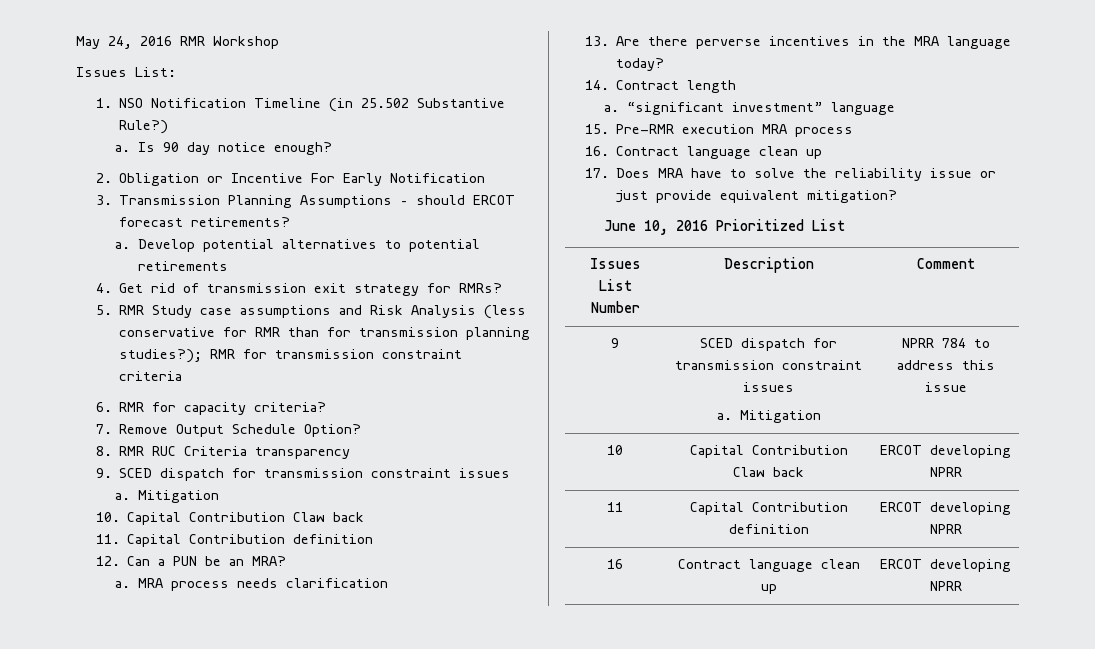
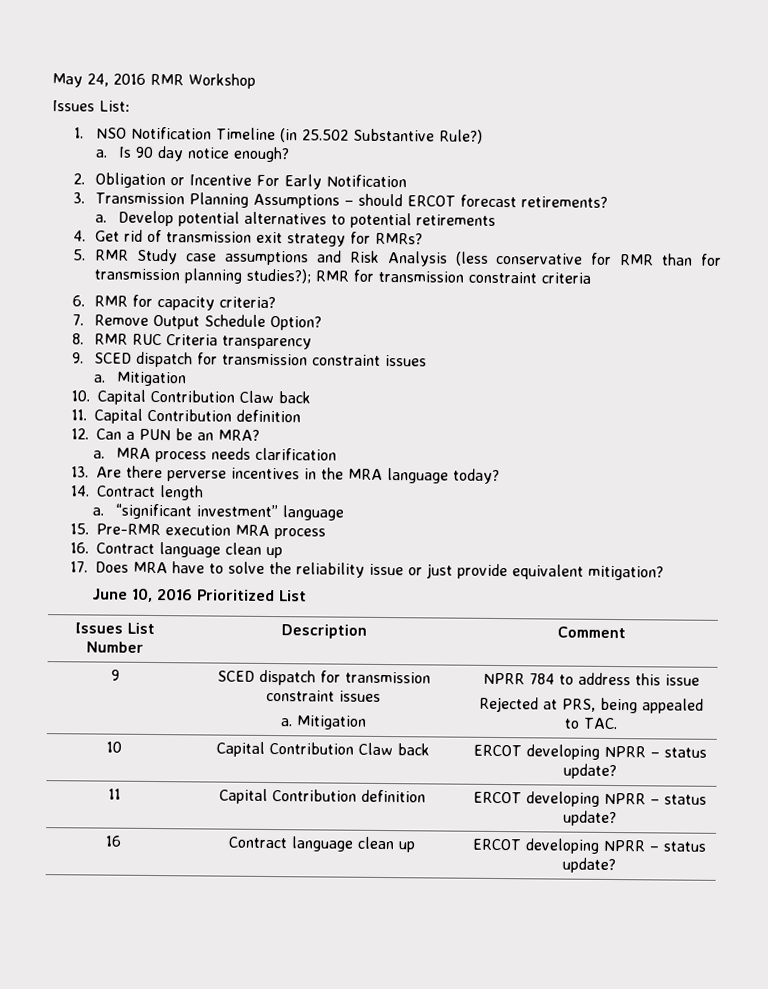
  9 | SCED dispatch for transmission constraint issues
  a. Mitigation | NPRR 784 to address this issue
+ Rejected at PRS, being appealed to TAC.
- 10 | Capital Contribution Claw back | ERCOT developing NPRR
+ 10 | Capital Contribution Claw back | ERCOT developing NPRR – status update?
- 11 | Capital Contribution definition | ERCOT developing NPRR
+ 11 | Capital Contribution definition | ERCOT developing NPRR – status update?
- 16 | Contract language clean up | ERCOT developing NPRR
+ 16 | Contract language clean up | ERCOT developing NPRR – status update?

